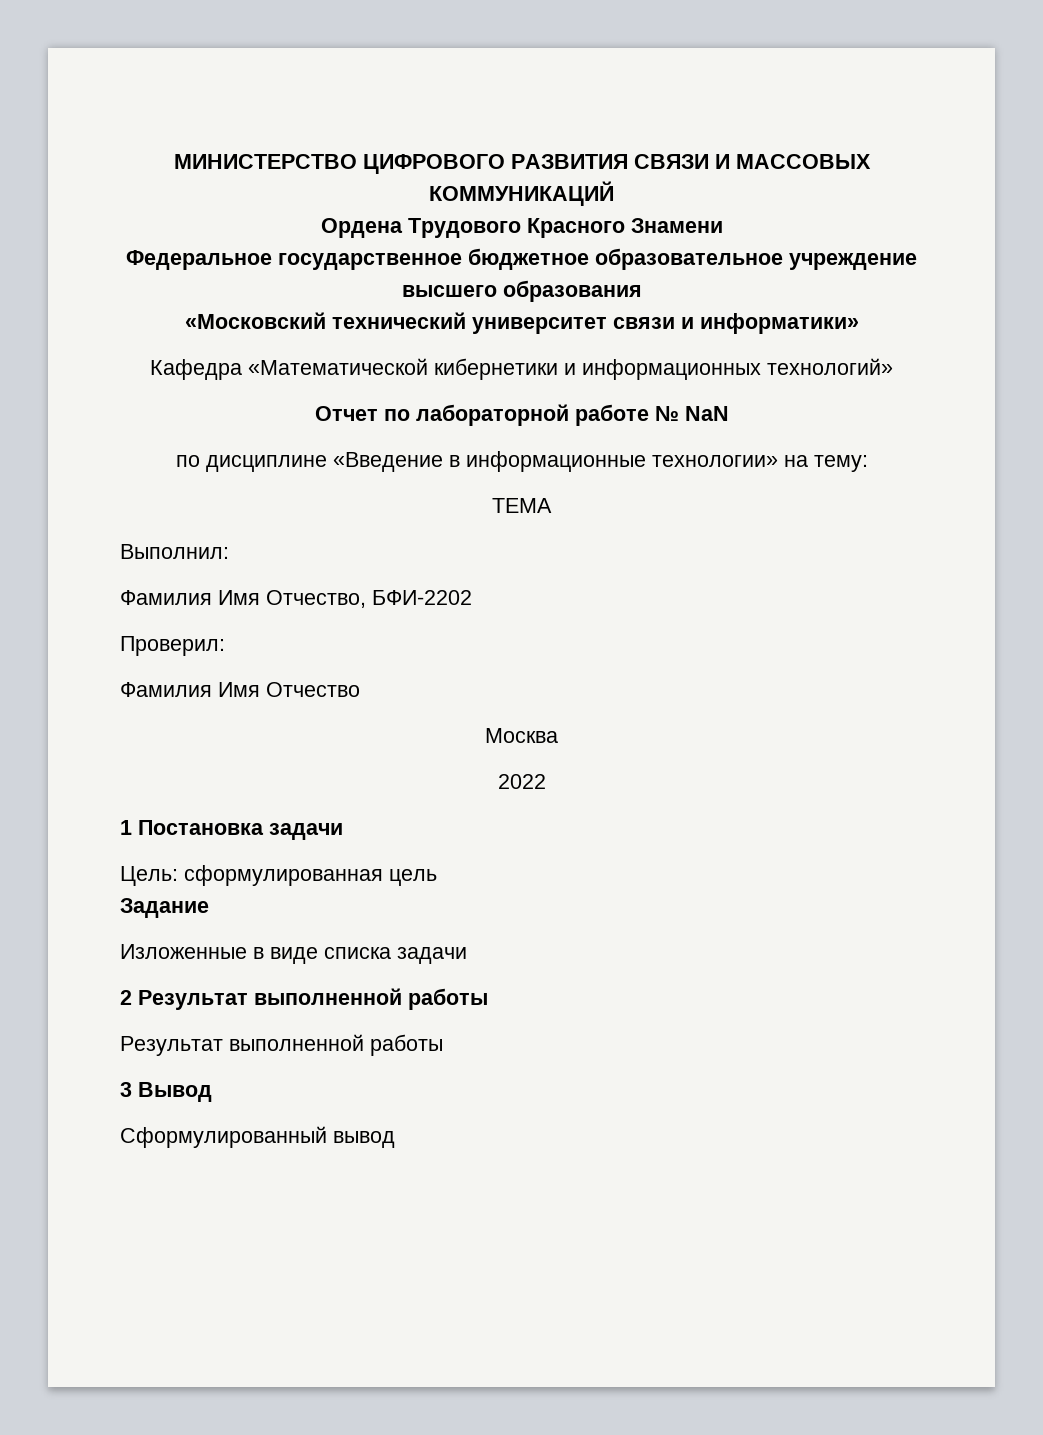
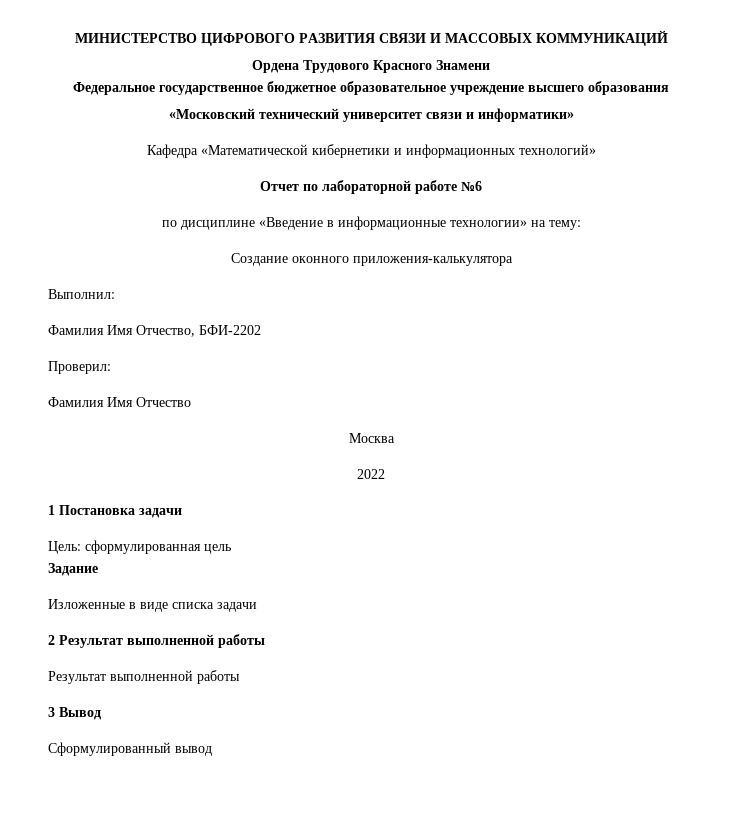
- Отчет по лабораторной работе № NaN
+ Отчет по лабораторной работе №6
- ТЕМА
+ Создание оконного приложения-калькулятора

